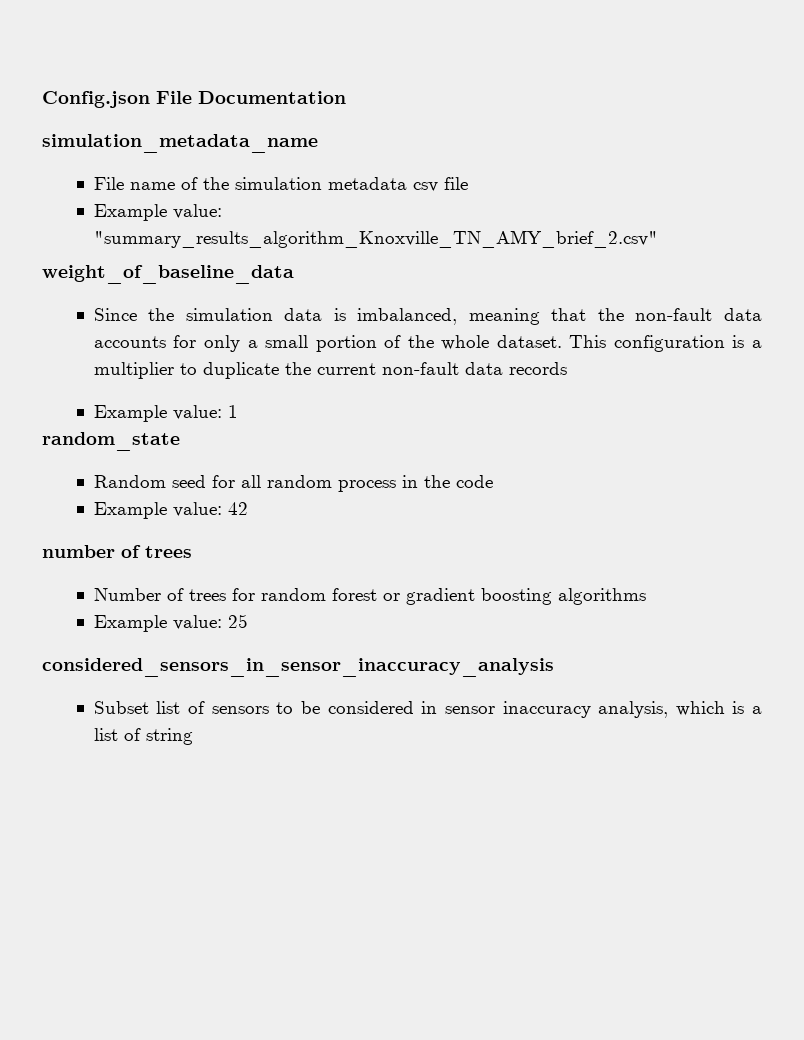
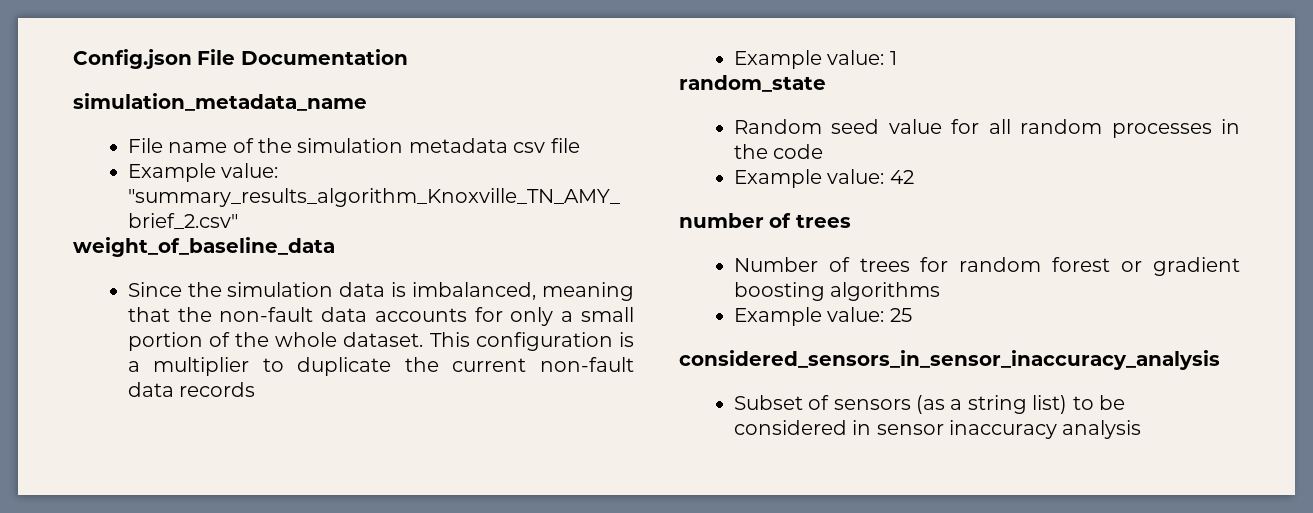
- Random seed for all random process in the code
+ Random seed value for all random processes in the code
- Subset list of sensors to be considered in sensor inaccuracy analysis, which is a list of string
+ Subset of sensors (as a string list) to be considered in sensor inaccuracy analysis

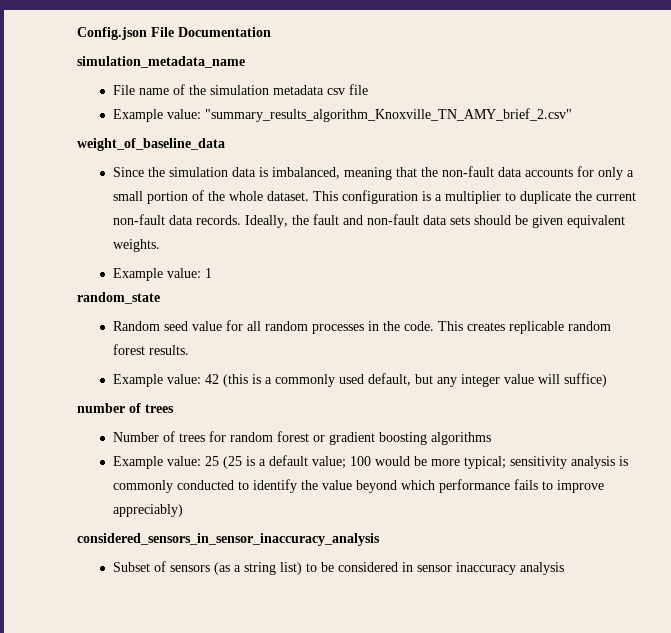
- This configuration is a multiplier to duplicate the current non-fault data records
+ This configuration is a multiplier to duplicate the current non-fault data records. Ideally, the fault and non-fault data sets should be given equivalent weights.
- Random seed value for all random processes in the code
- Example value: 42
+ Random seed value for all random processes in the code. This creates replicable random forest results.
+ Example value: 42 (this is a commonly used default, but any integer value will suffice)
- Example value: 25
+ Example value: 25 (25 is a default value; 100 would be more typical; sensitivity analysis is commonly conducted to identify the value beyond which performance fails to improve appreciably)

